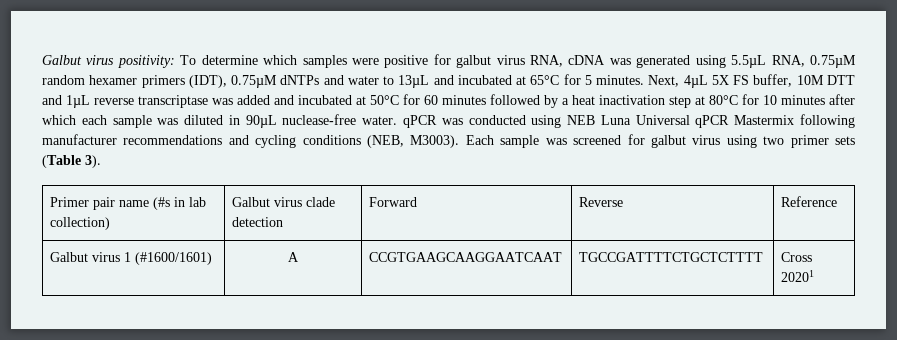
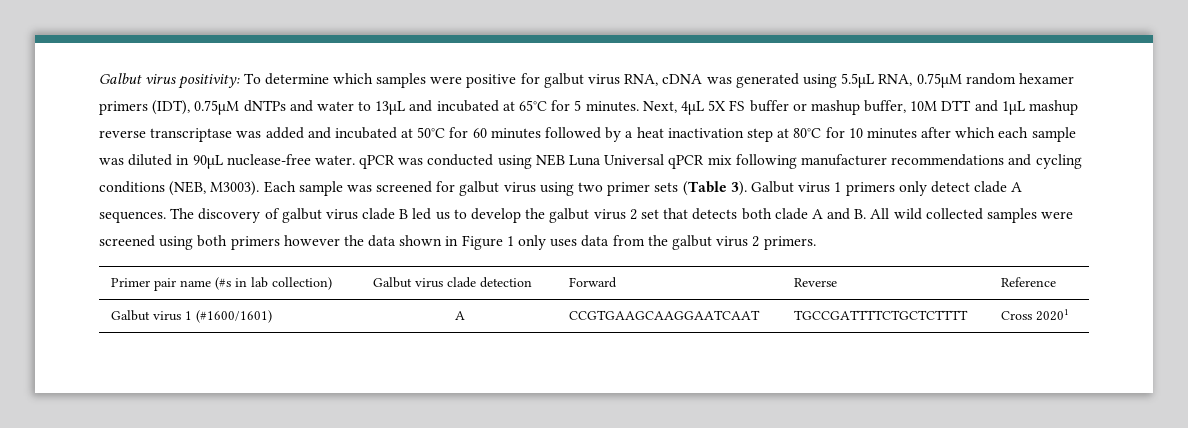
- Next, 4µL 5X FS buffer, 10M DTT and 1µL reverse transcriptase was added and incubated at 50°C for 60 minutes followed by a heat inactivation step at 80°C for 10 minutes after which each sample was diluted in 90µL nuclease-free water. qPCR was conducted using NEB Luna Universal qPCR Mastermix following manufacturer recommendations and cycling conditions (NEB, M3003).
+ Next, 4µL 5X FS buffer or mashup buffer, 10M DTT and 1µL mashup reverse transcriptase was added and incubated at 50°C for 60 minutes followed by a heat inactivation step at 80°C for 10 minutes after which each sample was diluted in 90µL nuclease-free water. qPCR was conducted using NEB Luna Universal qPCR mix following manufacturer recommendations and cycling conditions (NEB, M3003).
+ Galbut virus 1 primers only detect clade A sequences. The discovery of galbut virus clade B led us to develop the galbut virus 2 set that detects both clade A and B. All wild collected samples were screened using both primers however the data shown in Figure 1 only uses data from the galbut virus 2 primers.

